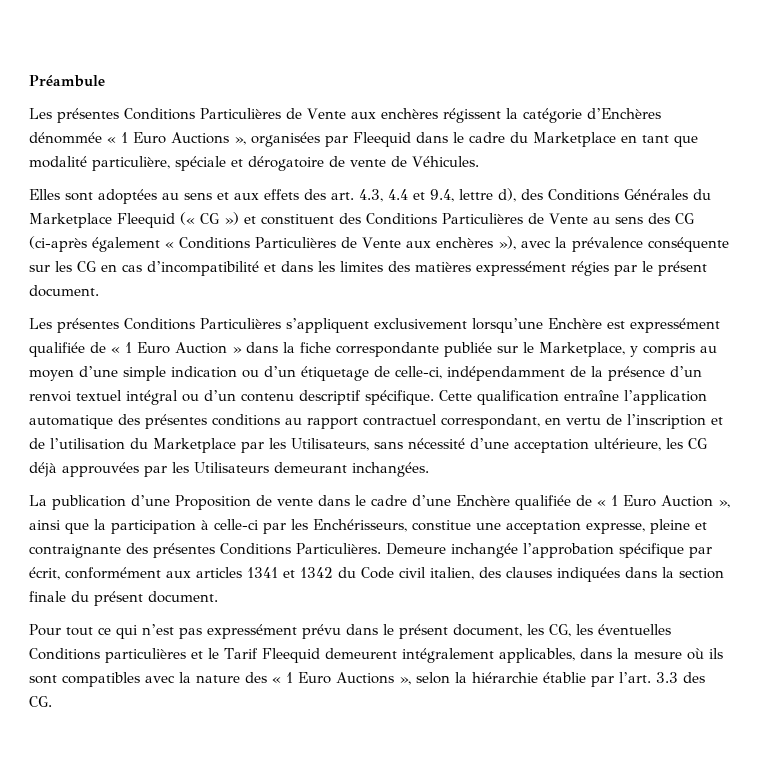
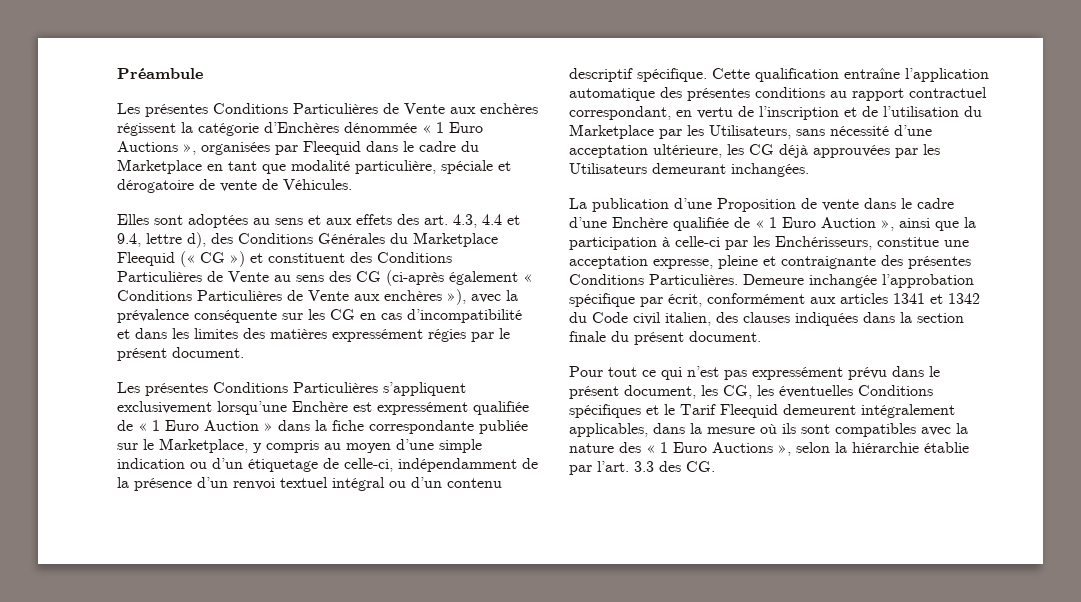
- Pour tout ce qui n’est pas expressément prévu dans le présent document, les CG, les éventuelles Conditions particulières et le Tarif Fleequid demeurent intégralement applicables, dans la mesure où ils sont compatibles avec la nature des « 1 Euro Auctions », selon la hiérarchie établie par l’art.
+ Pour tout ce qui n’est pas expressément prévu dans le présent document, les CG, les éventuelles Conditions spécifiques et le Tarif Fleequid demeurent intégralement applicables, dans la mesure où ils sont compatibles avec la nature des « 1 Euro Auctions », selon la hiérarchie établie par l’art.

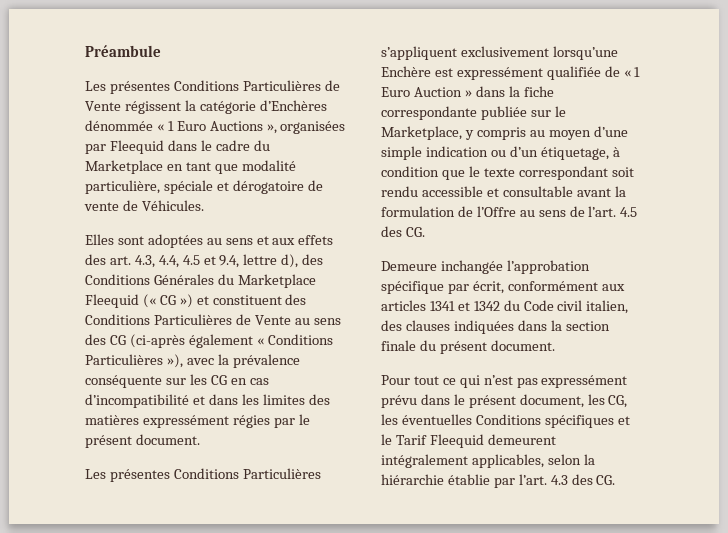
- Les présentes Conditions Particulières de Vente aux enchères régissent la catégorie d’Enchères dénommée « 1 Euro Auctions », organisées par Fleequid dans le cadre du Marketplace en tant que modalité particulière, spéciale et dérogatoire de vente de Véhicules.
+ Les présentes Conditions Particulières de Vente régissent la catégorie d’Enchères dénommée « 1 Euro Auctions », organisées par Fleequid dans le cadre du Marketplace en tant que modalité particulière, spéciale et dérogatoire de vente de Véhicules.
- Elles sont adoptées au sens et aux effets des art. 4.3, 4.4 et 9.4, lettre d), des Conditions Générales du Marketplace Fleequid (« CG ») et constituent des Conditions Particulières de Vente au sens des CG (ci-après également « Conditions Particulières de Vente aux enchères »), avec la prévalence conséquente sur les CG en cas d’incompatibilité et dans les limites des matières expressément régies par le présent document.
+ Elles sont adoptées au sens et aux effets des art. 4.3, 4.4, 4.5 et 9.4, lettre d), des Conditions Générales du Marketplace Fleequid (« CG ») et constituent des Conditions Particulières de Vente au sens des CG (ci-après également « Conditions Particulières »), avec la prévalence conséquente sur les CG en cas d’incompatibilité et dans les limites des matières expressément régies par le présent document.
- Les présentes Conditions Particulières s’appliquent exclusivement lorsqu’une Enchère est expressément qualifiée de « 1 Euro Auction » dans la fiche correspondante publiée sur le Marketplace, y compris au moyen d’une simple indication ou d’un étiquetage de celle-ci, indépendamment de la présence d’un renvoi textuel intégral ou d’un contenu descriptif spécifique. Cette qualification entraîne l’application automatique des présentes conditions au rapport contractuel correspondant, en vertu de l’inscription et de l’utilisation du Marketplace par les Utilisateurs, sans nécessité d’une acceptation ultérieure, les CG déjà approuvées par les Utilisateurs demeurant inchangées.
- La publication d’une Proposition de vente dans le cadre d’une Enchère qualifiée de « 1 Euro Auction », ainsi que la participation à celle-ci par les Enchérisseurs, constitue une acceptation expresse, pleine et contraignante des présentes Conditions Particulières. Demeure inchangée l’approbation spécifique par écrit, conformément aux articles 1341 et 1342 du Code civil italien, des clauses indiquées dans la section finale du présent document.
+ Les présentes Conditions Particulières s’appliquent exclusivement lorsqu’une Enchère est expressément qualifiée de « 1 Euro Auction » dans la fiche correspondante publiée sur le Marketplace, y compris au moyen d’une simple indication ou d’un étiquetage, à condition que le texte correspondant soit rendu accessible et consultable avant la formulation de l’Offre au sens de l’art. 4.5 des CG.
+ Demeure inchangée l’approbation spécifique par écrit, conformément aux articles 1341 et 1342 du Code civil italien, des clauses indiquées dans la section finale du présent document.
- Pour tout ce qui n’est pas expressément prévu dans le présent document, les CG, les éventuelles Conditions spécifiques et le Tarif Fleequid demeurent intégralement applicables, dans la mesure où ils sont compatibles avec la nature des « 1 Euro Auctions », selon la hiérarchie établie par l’art.
+ Pour tout ce qui n’est pas expressément prévu dans le présent document, les CG, les éventuelles Conditions spécifiques et le Tarif Fleequid demeurent intégralement applicables, selon la hiérarchie établie par l’art.
- 3.3 des CG.
+ 4.3 des CG.

